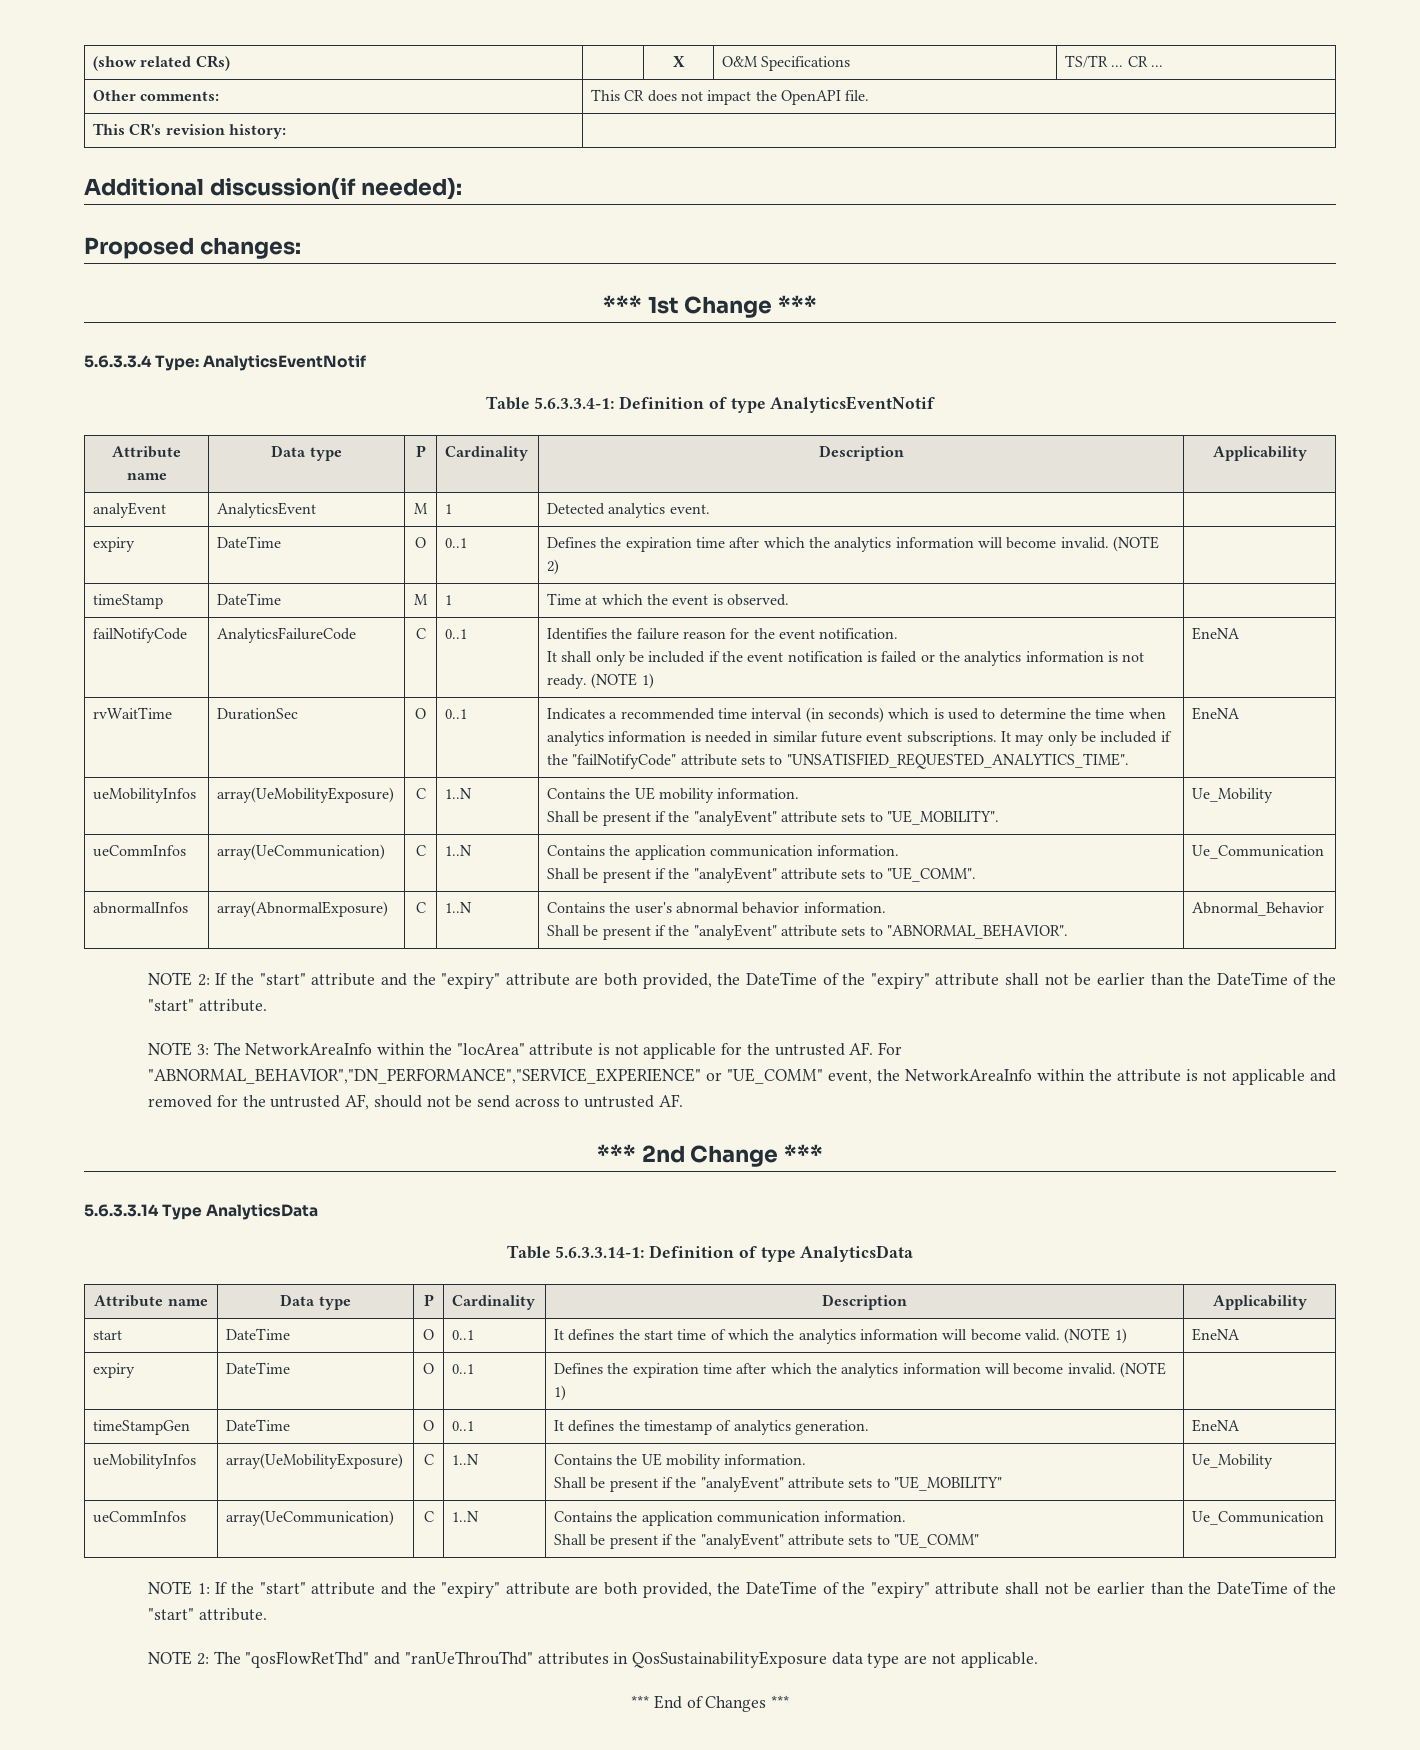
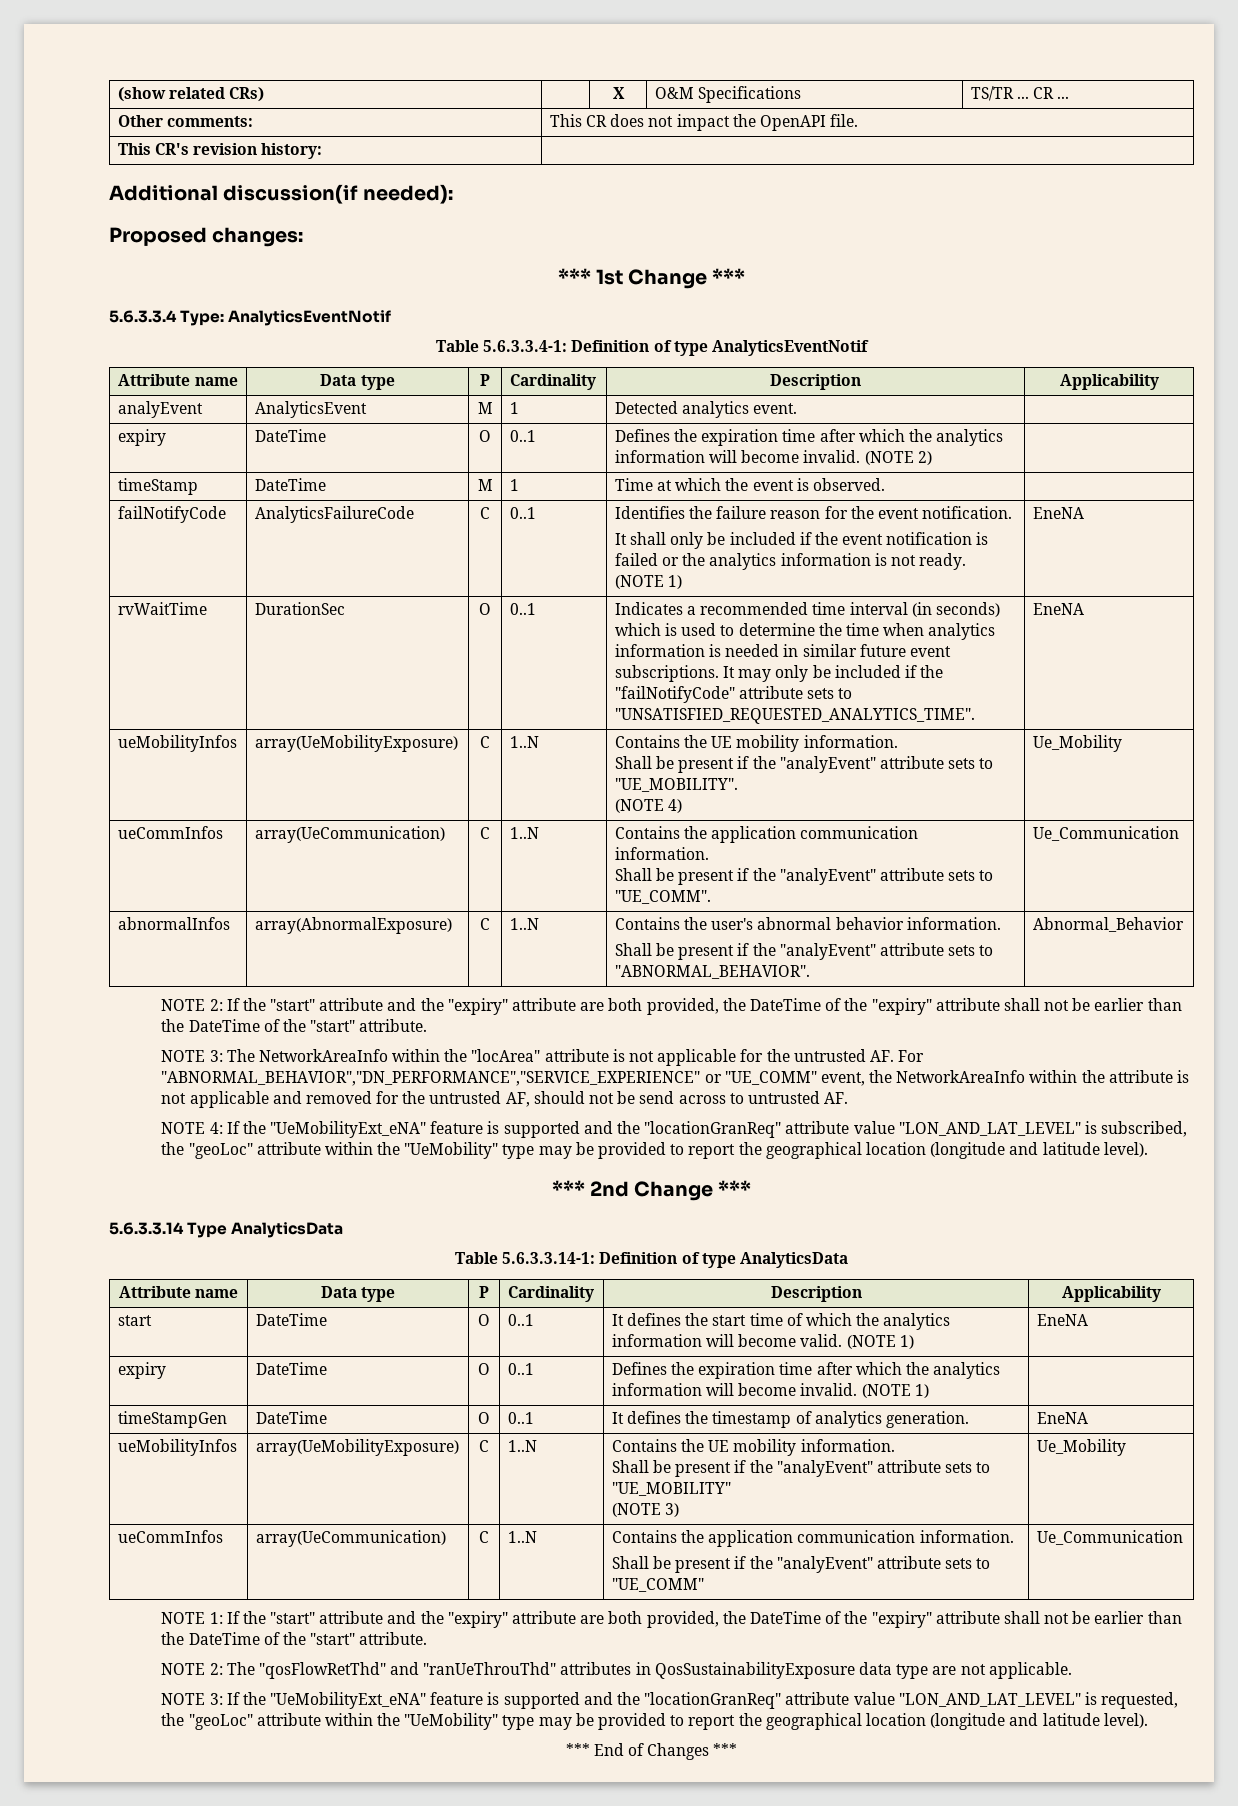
  It may only be included if the "failNotifyCode" attribute sets to "UNSATISFIED_REQUESTED_ANALYTICS_TIME". | EneNA
  ueMobilityInfos | array(UeMobilityExposure) | C | 1..N | Contains the UE mobility information.
- Shall be present if the "analyEvent" attribute sets to "UE_MOBILITY". | Ue_Mobility
+ Shall be present if the "analyEvent" attribute sets to "UE_MOBILITY".
+ (NOTE 4) | Ue_Mobility
+ NOTE 4: If the "UeMobilityExt_eNA" feature is supported and the "locationGranReq" attribute value "LON_AND_LAT_LEVEL" is subscribed, the "geoLoc" attribute within the "UeMobility" type may be provided to report the geographical location (longitude and latitude level).
  timeStampGen | DateTime | O | 0..1 | It defines the timestamp of analytics generation. | EneNA
  ueMobilityInfos | array(UeMobilityExposure) | C | 1..N | Contains the UE mobility information.
- Shall be present if the "analyEvent" attribute sets to "UE_MOBILITY" | Ue_Mobility
+ Shall be present if the "analyEvent" attribute sets to "UE_MOBILITY"
+ (NOTE 3) | Ue_Mobility
+ NOTE 3: If the "UeMobilityExt_eNA" feature is supported and the "locationGranReq" attribute value "LON_AND_LAT_LEVEL" is requested, the "geoLoc" attribute within the "UeMobility" type may be provided to report the geographical location (longitude and latitude level).

